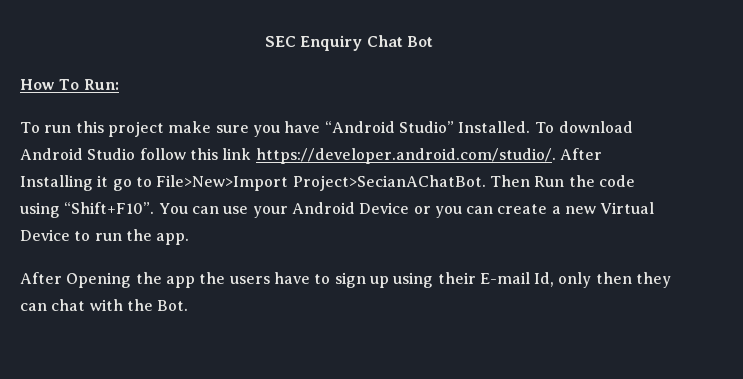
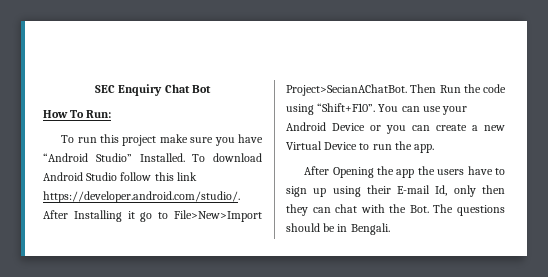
- After Opening the app the users have to sign up using their E-mail Id, only then they can chat with the Bot.
+ After Opening the app the users have to sign up using their E-mail Id, only then they can chat with the Bot. The questions should be in Bengali.

